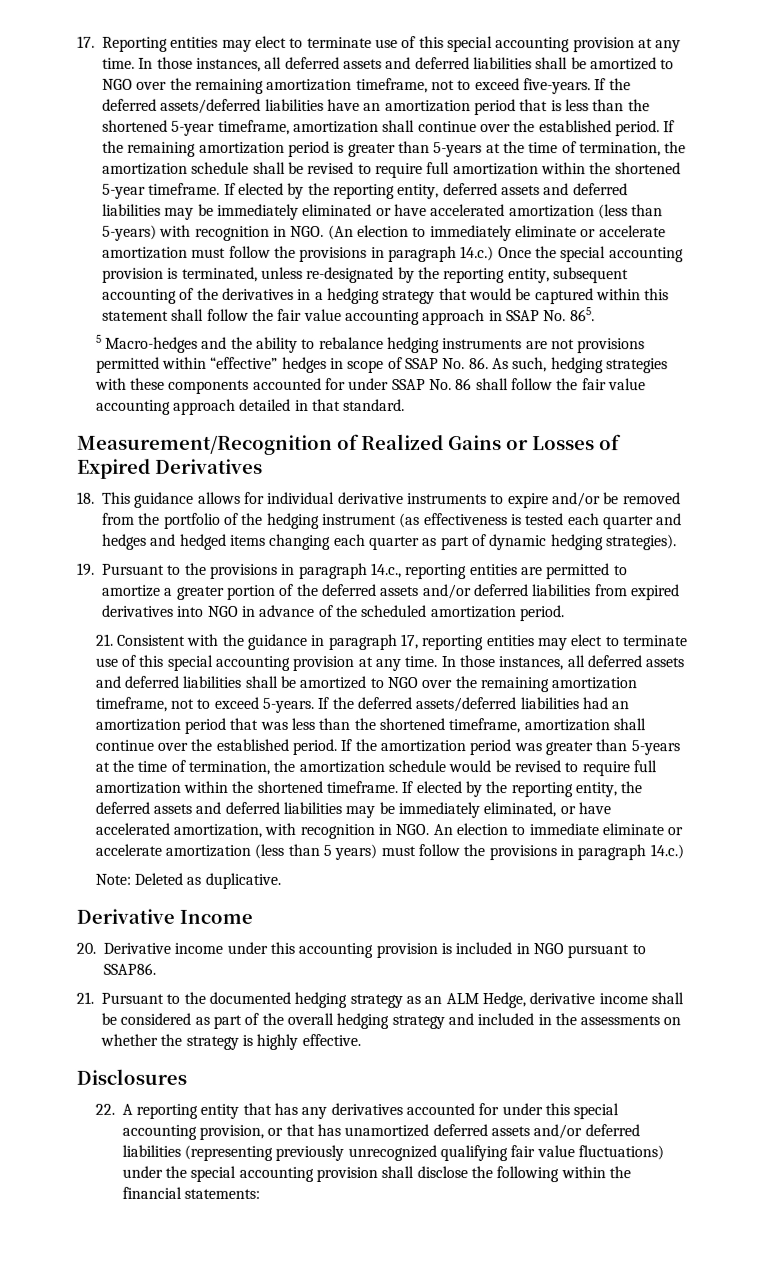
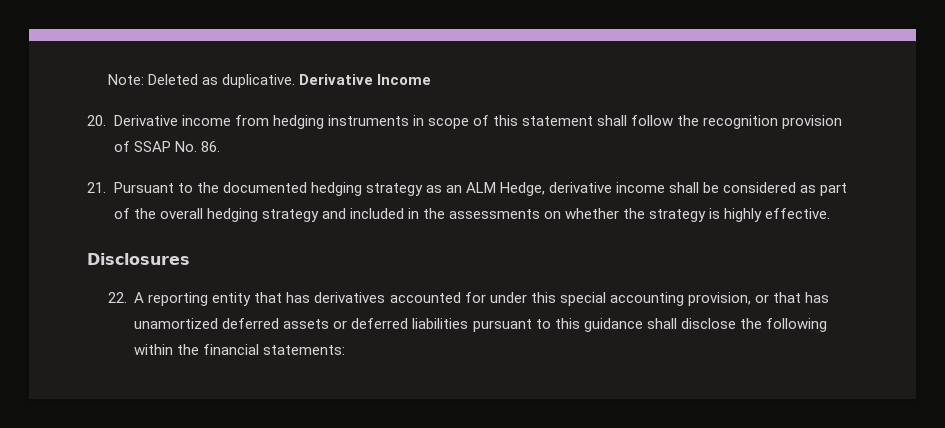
- 17. Reporting entities may elect to terminate use of this special accounting provision at any time. In those instances, all deferred assets and deferred liabilities shall be amortized to NGO over the remaining amortization timeframe, not to exceed five-years. If the deferred assets/deferred liabilities have an amortization period that is less than the shortened 5-year timeframe, amortization shall continue over the established period. If the remaining amortization period is greater than 5-years at the time of termination, the amortization schedule shall be revised to require full amortization within the shortened 5-year timeframe. If elected by the reporting entity, deferred assets and deferred liabilities may be immediately eliminated or have accelerated amortization (less than 5-years) with recognition in NGO. (An election to immediately eliminate or accelerate amortization must follow the provisions in paragraph 14.c.) Once the special accounting provision is terminated, unless re-designated by the reporting entity, subsequent accounting of the derivatives in a hedging strategy that would be captured within this statement shall follow the fair value accounting approach in SSAP No. 865.
- 5 Macro-hedges and the ability to rebalance hedging instruments are not provisions permitted within “effective” hedges in scope of SSAP No. 86. As such, hedging strategies with these components accounted for under SSAP No. 86 shall follow the fair value accounting approach detailed in that standard.
- Measurement/Recognition of Realized Gains or Losses of Expired Derivatives
- 18. This guidance allows for individual derivative instruments to expire and/or be removed from the portfolio of the hedging instrument (as effectiveness is tested each quarter and hedges and hedged items changing each quarter as part of dynamic hedging strategies).
- 19. Pursuant to the provisions in paragraph 14.c., reporting entities are permitted to amortize a greater portion of the deferred assets and/or deferred liabilities from expired derivatives into NGO in advance of the scheduled amortization period.
- 21. Consistent with the guidance in paragraph 17, reporting entities may elect to terminate use of this special accounting provision at any time. In those instances, all deferred assets and deferred liabilities shall be amortized to NGO over the remaining amortization timeframe, not to exceed 5-years. If the deferred assets/deferred liabilities had an amortization period that was less than the shortened timeframe, amortization shall continue over the established period. If the amortization period was greater than 5-years at the time of termination, the amortization schedule would be revised to require full amortization within the shortened timeframe. If elected by the reporting entity, the deferred assets and deferred liabilities may be immediately eliminated, or have accelerated amortization, with recognition in NGO. An election to immediate eliminate or accelerate amortization (less than 5 years) must follow the provisions in paragraph 14.c.)
- Note: Deleted as duplicative.
- Derivative Income
+ Note: Deleted as duplicative. Derivative Income
- 20. Derivative income under this accounting provision is included in NGO pursuant to SSAP86.
+ 20. Derivative income from hedging instruments in scope of this statement shall follow the recognition provision of SSAP No. 86.
- 22. A reporting entity that has any derivatives accounted for under this special accounting provision, or that has unamortized deferred assets and/or deferred liabilities (representing previously unrecognized qualifying fair value fluctuations) under the special accounting provision shall disclose the following within the financial statements:
+ 22. A reporting entity that has derivatives accounted for under this special accounting provision, or that has unamortized deferred assets or deferred liabilities pursuant to this guidance shall disclose the following within the financial statements:

